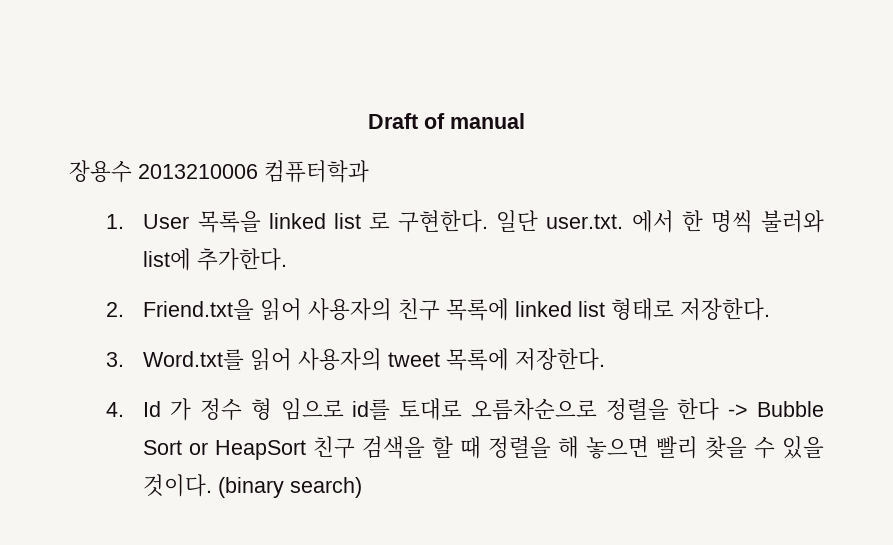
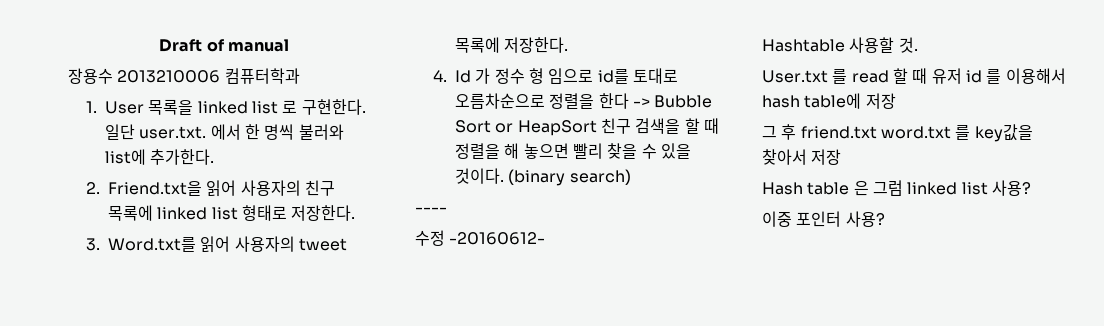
+ ----
+ 수정 -20160612-
+ Hashtable 사용할 것.
+ User.txt 를 read 할 때 유저 id 를 이용해서 hash table에 저장
+ 그 후 friend.txt word.txt 를 key값을 찾아서 저장
+ Hash table 은 그럼 linked list 사용?
+ 이중 포인터 사용?

